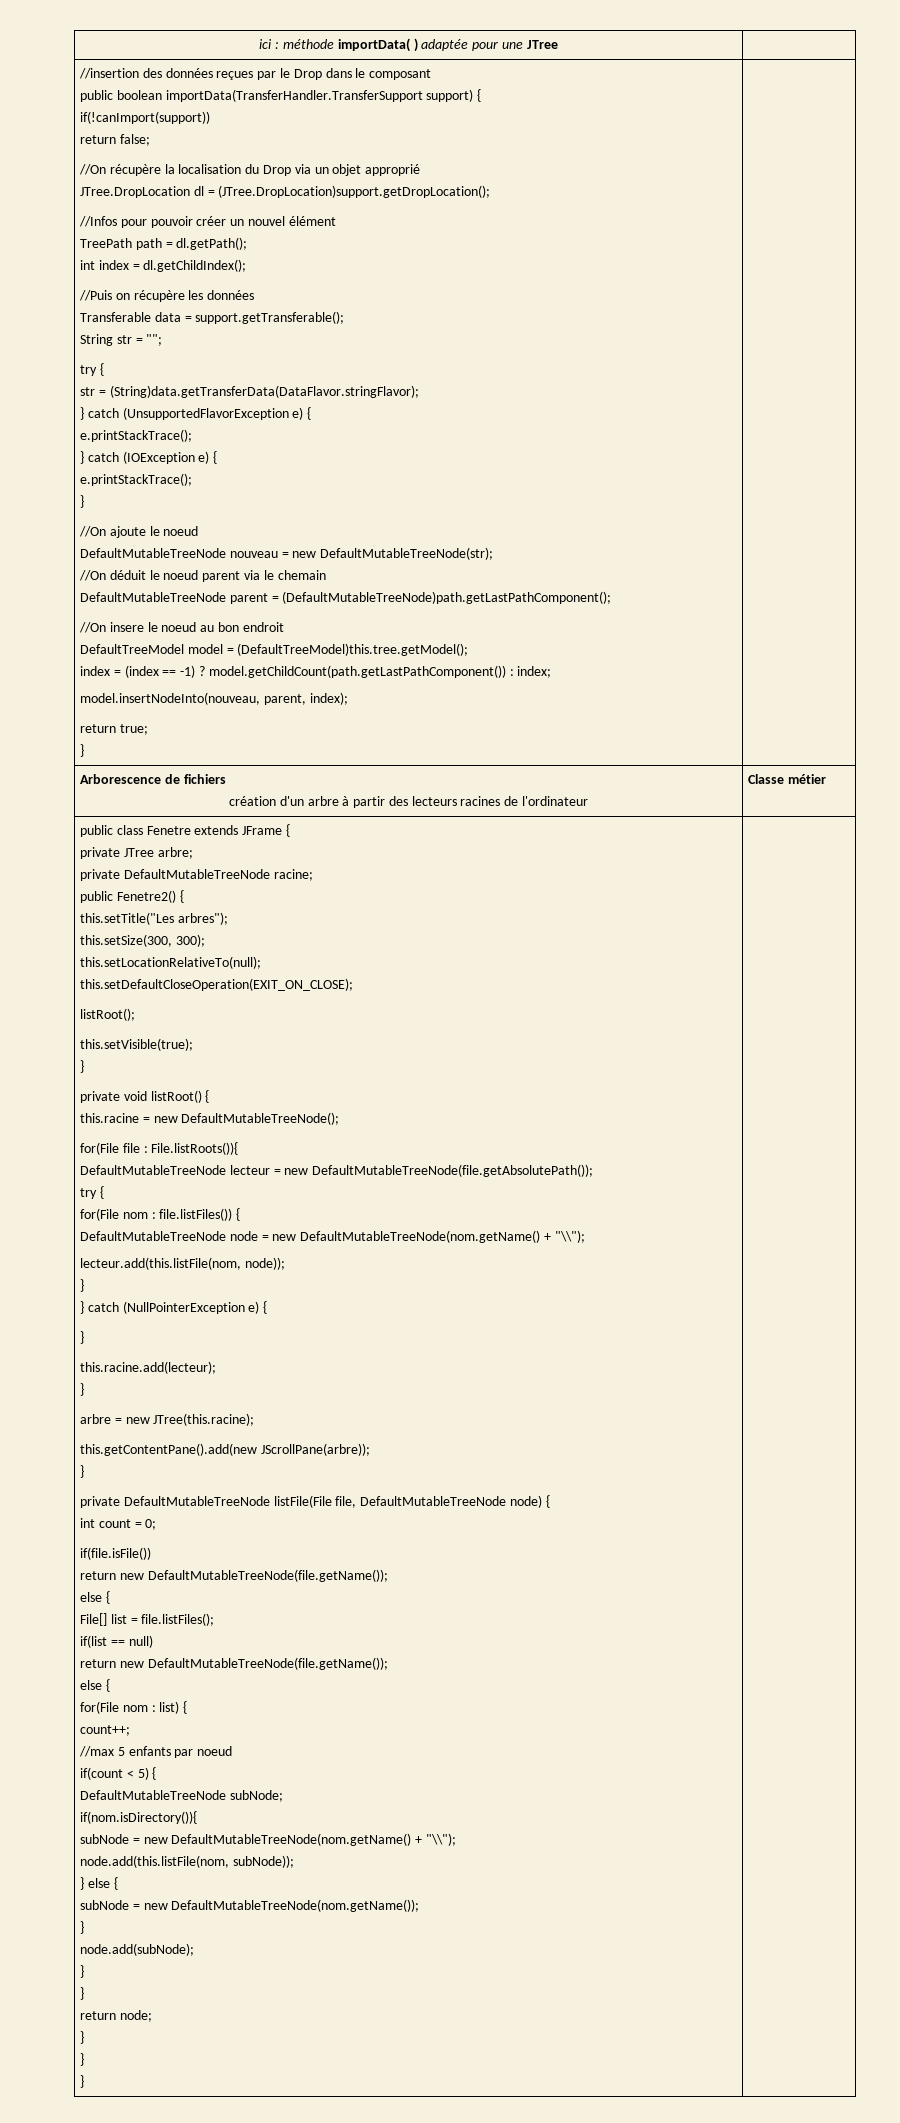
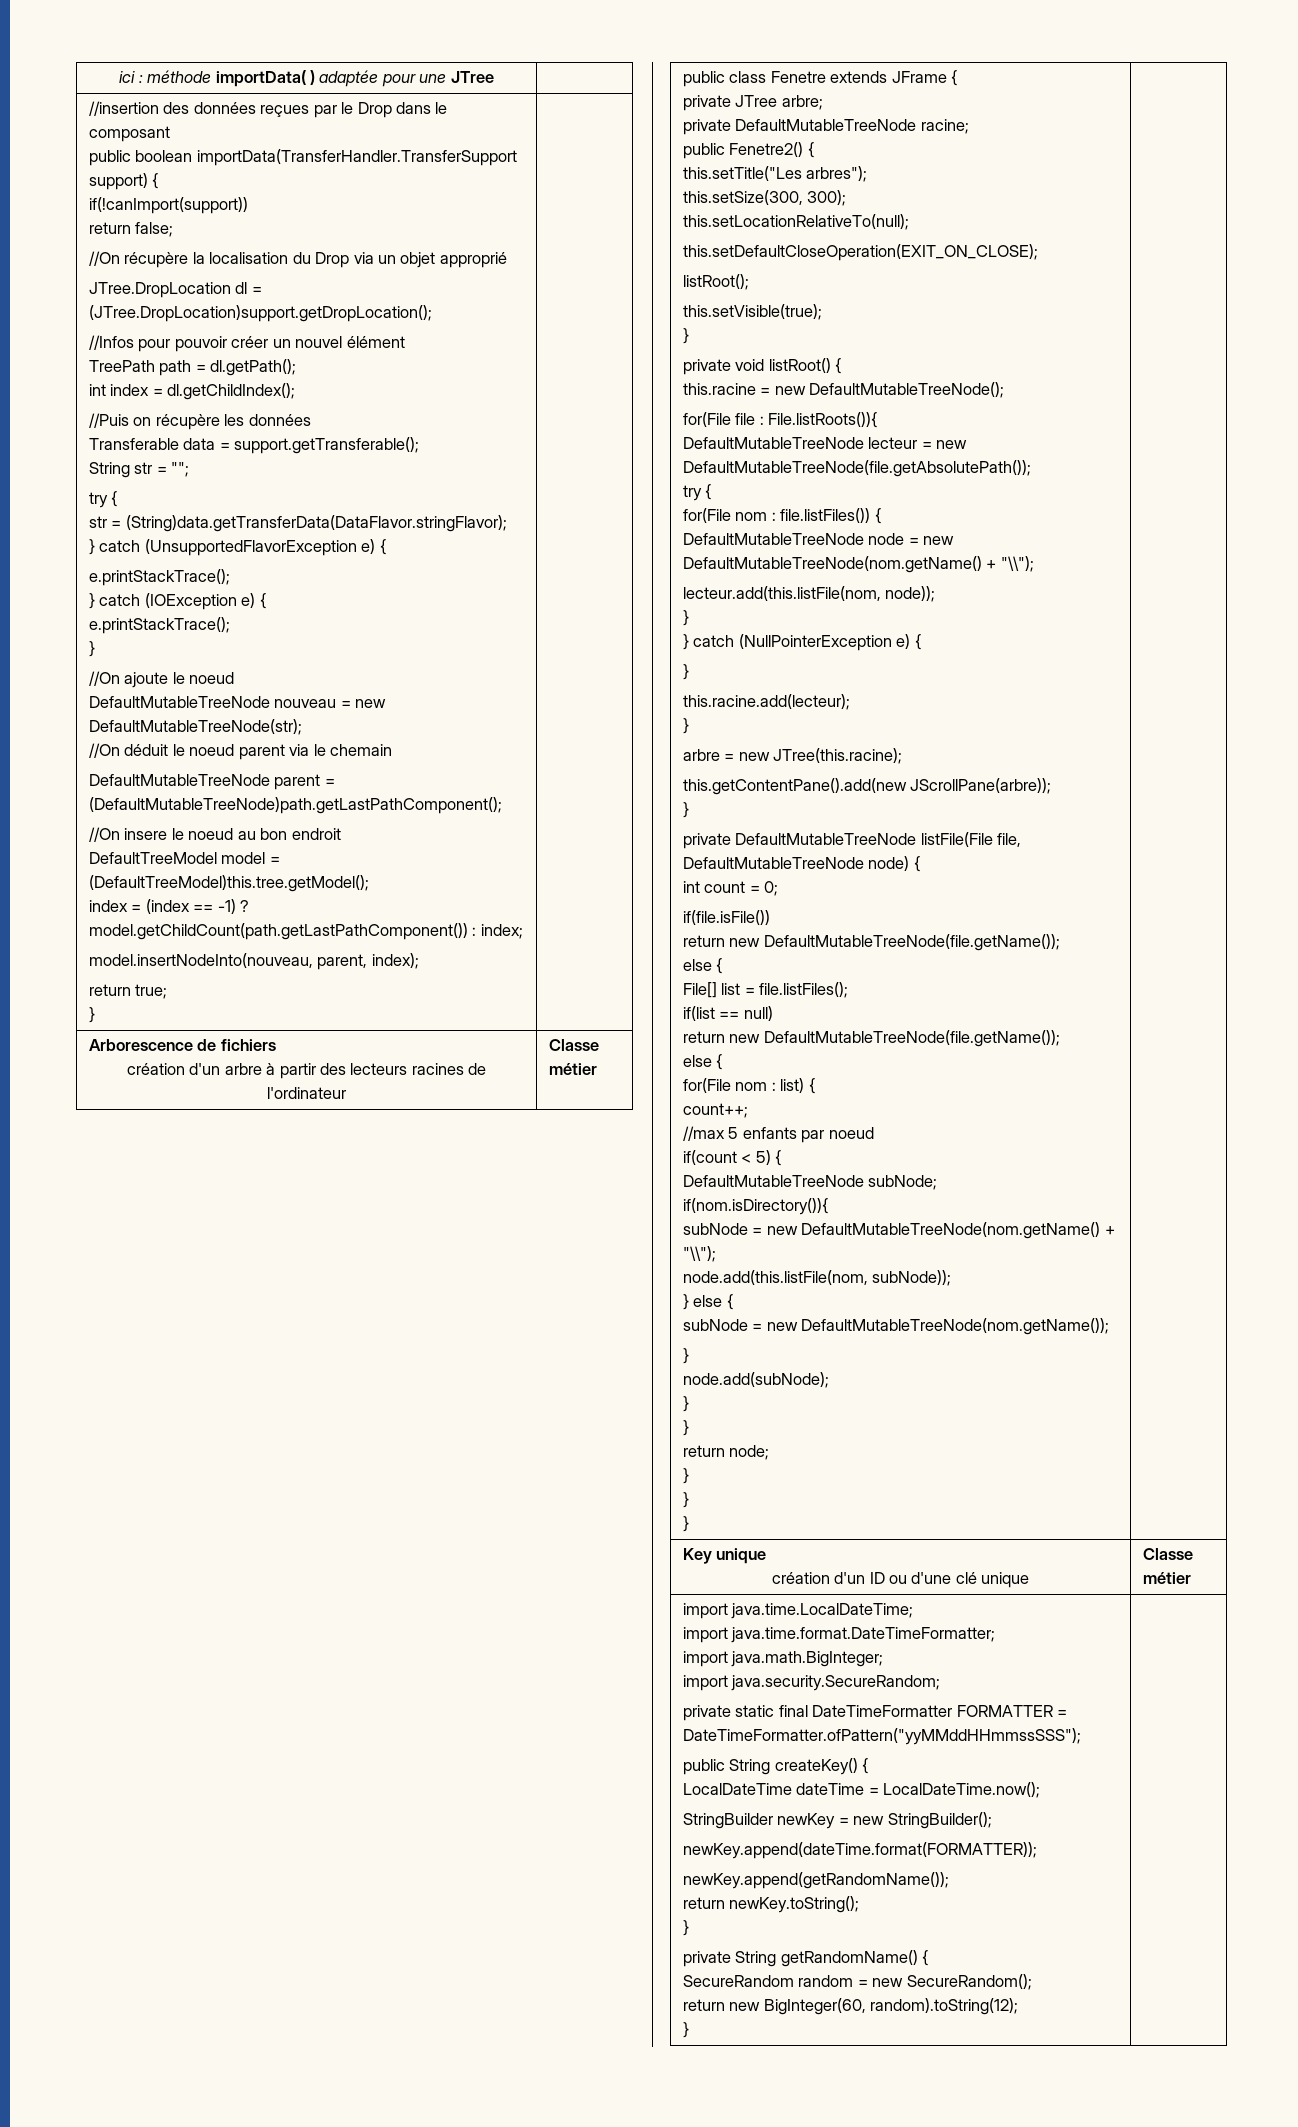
+ Key unique
+ création d'un ID ou d'une clé unique | Classe métier
+ import java.time.LocalDateTime;
+ import java.time.format.DateTimeFormatter;
+ import java.math.BigInteger;
+ import java.security.SecureRandom;
+ private static final DateTimeFormatter FORMATTER = DateTimeFormatter.ofPattern("yyMMddHHmmssSSS");
+ public String createKey() {
+ LocalDateTime dateTime = LocalDateTime.now();
+ StringBuilder newKey = new StringBuilder();
+ newKey.append(dateTime.format(FORMATTER));
+ newKey.append(getRandomName());
+ return newKey.toString();
+ }
+ private String getRandomName() {
+ SecureRandom random = new SecureRandom();
+ return new BigInteger(60, random).toString(12);
+ }

